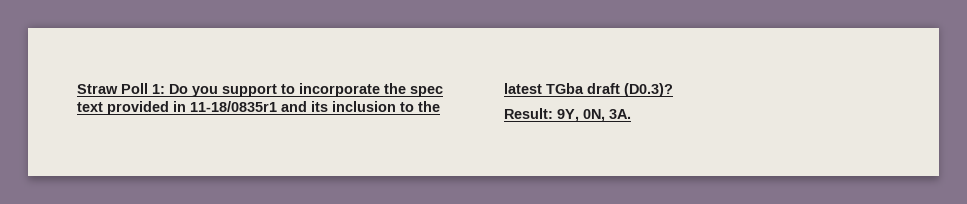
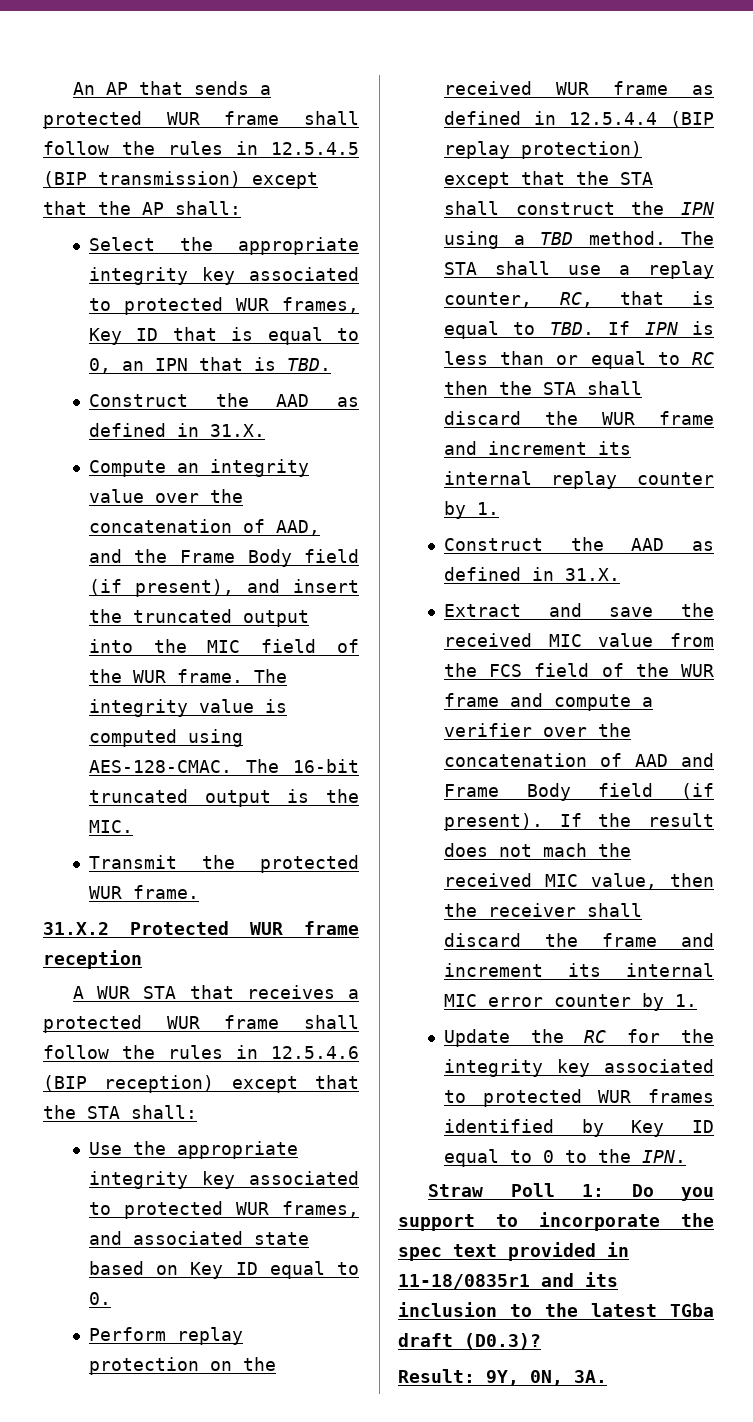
+ An AP that sends a protected WUR frame shall follow the rules in 12.5.4.5 (BIP transmission) except that the AP shall:
+ Select the appropriate integrity key associated to protected WUR frames, Key ID that is equal to 0, an IPN that is TBD.
+ Construct the AAD as defined in 31.X.
+ Compute an integrity value over the concatenation of AAD, and the Frame Body field (if present), and insert the truncated output into the MIC field of the WUR frame. The integrity value is computed using AES-128-CMAC. The 16-bit truncated output is the MIC.
+ Transmit the protected WUR frame.
+ 31.X.2 Protected WUR frame reception
+ A WUR STA that receives a protected WUR frame shall follow the rules in 12.5.4.6 (BIP reception) except that the STA shall:
+ Use the appropriate integrity key associated to protected WUR frames, and associated state based on Key ID equal to 0.
+ Perform replay protection on the received WUR frame as defined in 12.5.4.4 (BIP replay protection) except that the STA shall construct the IPN using a TBD method. The STA shall use a replay counter, RC, that is equal to TBD. If IPN is less than or equal to RC then the STA shall discard the WUR frame and increment its internal replay counter by 1.
+ Construct the AAD as defined in 31.X.
+ Extract and save the received MIC value from the FCS field of the WUR frame and compute a verifier over the concatenation of AAD and Frame Body field (if present). If the result does not mach the received MIC value, then the receiver shall discard the frame and increment its internal MIC error counter by 1.
+ Update the RC for the integrity key associated to protected WUR frames identified by Key ID equal to 0 to the IPN.

